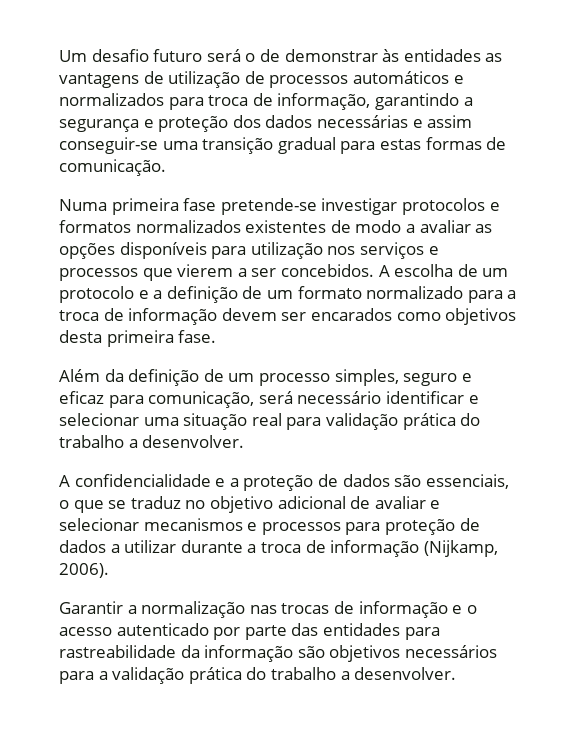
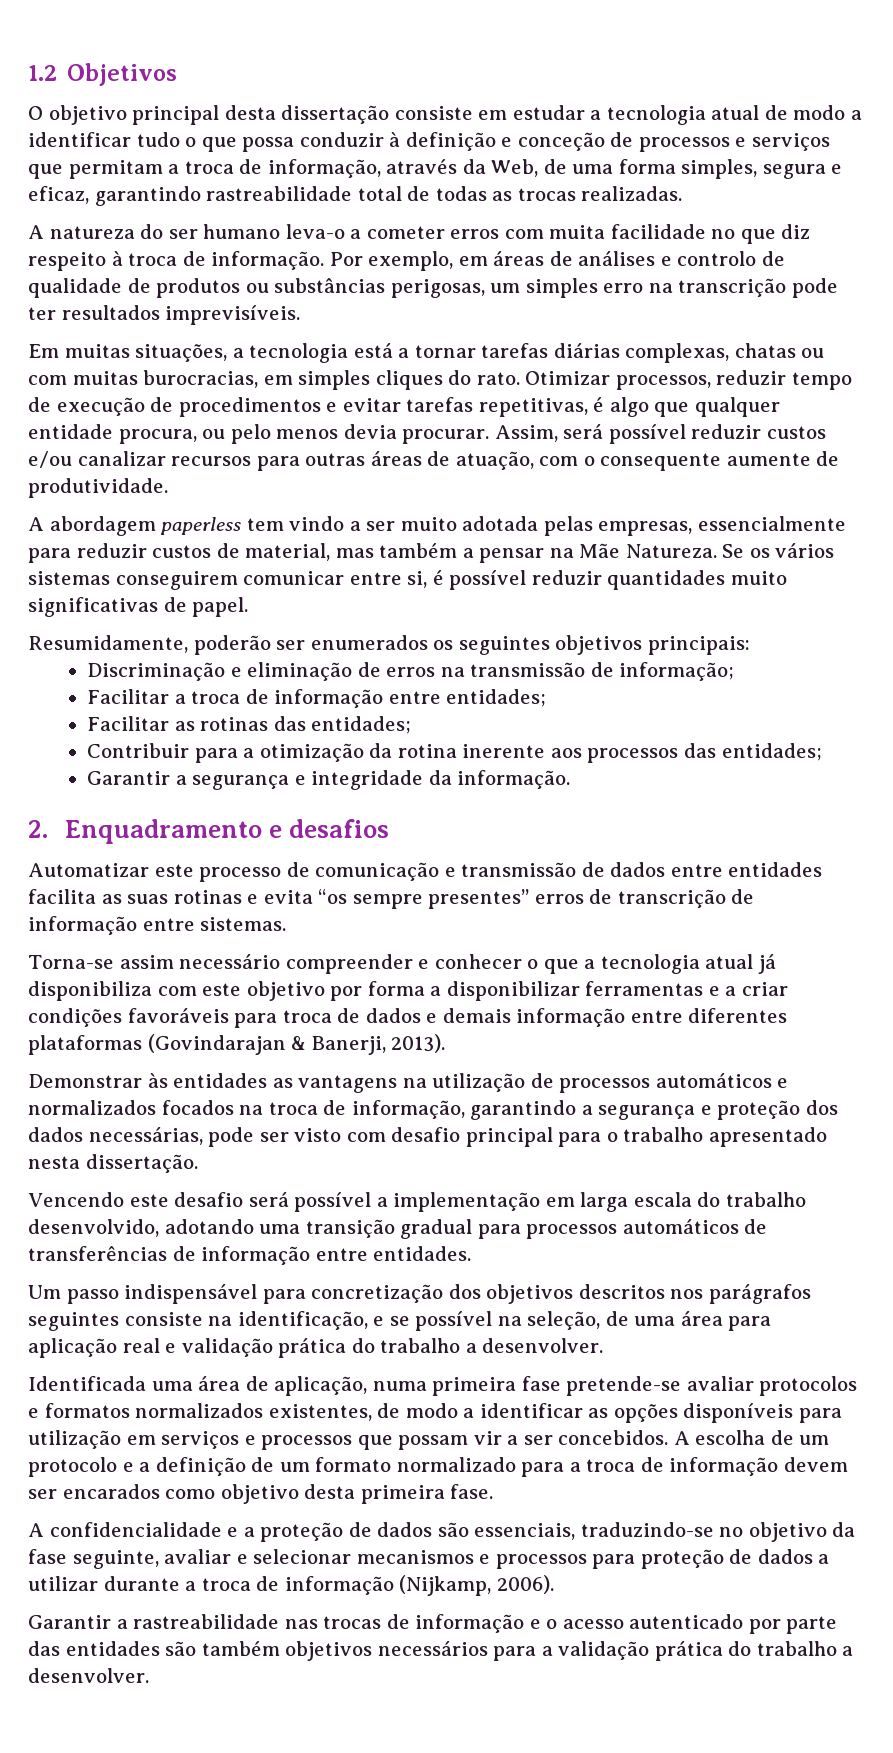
- Um desafio futuro será o de demonstrar às entidades as vantagens de utilização de processos automáticos e normalizados para troca de informação, garantindo a segurança e proteção dos dados necessárias e assim conseguir-se uma transição gradual para estas formas de comunicação.
- Numa primeira fase pretende-se investigar protocolos e formatos normalizados existentes de modo a avaliar as opções disponíveis para utilização nos serviços e processos que vierem a ser concebidos.
+ 1.2 Objetivos
+ O objetivo principal desta dissertação consiste em estudar a tecnologia atual de modo a identificar tudo o que possa conduzir à definição e conceção de processos e serviços que permitam a troca de informação, através da Web, de uma forma simples, segura e eficaz, garantindo rastreabilidade total de todas as trocas realizadas.
+ A natureza do ser humano leva-o a cometer erros com muita facilidade no que diz respeito à troca de informação. Por exemplo, em áreas de análises e controlo de qualidade de produtos ou substâncias perigosas, um simples erro na transcrição pode ter resultados imprevisíveis.
+ Em muitas situações, a tecnologia está a tornar tarefas diárias complexas, chatas ou com muitas burocracias, em simples cliques do rato. Otimizar processos, reduzir tempo de execução de procedimentos e evitar tarefas repetitivas, é algo que qualquer entidade procura, ou pelo menos devia procurar. Assim, será possível reduzir custos e/ou canalizar recursos para outras áreas de atuação, com o consequente aumente de produtividade.
+ A abordagem paperless tem vindo a ser muito adotada pelas empresas, essencialmente para reduzir custos de material, mas também a pensar na Mãe Natureza. Se os vários sistemas conseguirem comunicar entre si, é possível reduzir quantidades muito significativas de papel.
+ Resumidamente, poderão ser enumerados os seguintes objetivos principais:
+ Discriminação e eliminação de erros na transmissão de informação;
+ Facilitar a troca de informação entre entidades;
+ Facilitar as rotinas das entidades;
+ Contribuir para a otimização da rotina inerente aos processos das entidades;
+ Garantir a segurança e integridade da informação.
+ 2. Enquadramento e desafios
+ Automatizar este processo de comunicação e transmissão de dados entre entidades facilita as suas rotinas e evita “os sempre presentes” erros de transcrição de informação entre sistemas.
+ Torna-se assim necessário compreender e conhecer o que a tecnologia atual já disponibiliza com este objetivo por forma a disponibilizar ferramentas e a criar condições favoráveis para troca de dados e demais informação entre diferentes plataformas (Govindarajan & Banerji, 2013).
+ Demonstrar às entidades as vantagens na utilização de processos automáticos e normalizados focados na troca de informação, garantindo a segurança e proteção dos dados necessárias, pode ser visto com desafio principal para o trabalho apresentado nesta dissertação.
+ Vencendo este desafio será possível a implementação em larga escala do trabalho desenvolvido, adotando uma transição gradual para processos automáticos de transferências de informação entre entidades.
+ Um passo indispensável para concretização dos objetivos descritos nos parágrafos seguintes consiste na identificação, e se possível na seleção, de uma área para aplicação real e validação prática do trabalho a desenvolver.
+ Identificada uma área de aplicação, numa primeira fase pretende-se avaliar protocolos e formatos normalizados existentes, de modo a identificar as opções disponíveis para utilização em serviços e processos que possam vir a ser concebidos.
- A escolha de um protocolo e a definição de um formato normalizado para a troca de informação devem ser encarados como objetivos desta primeira fase.
+ A escolha de um protocolo e a definição de um formato normalizado para a troca de informação devem ser encarados como objetivo desta primeira fase.
- Além da definição de um processo simples, seguro e eficaz para comunicação, será necessário identificar e selecionar uma situação real para validação prática do trabalho a desenvolver.
- A confidencialidade e a proteção de dados são essenciais, o que se traduz no objetivo adicional de avaliar e selecionar mecanismos e processos para proteção de dados a utilizar durante a troca de informação (Nijkamp, 2006).
+ A confidencialidade e a proteção de dados são essenciais, traduzindo-se no objetivo da fase seguinte, avaliar e selecionar mecanismos e processos para proteção de dados a utilizar durante a troca de informação (Nijkamp, 2006).
- Garantir a normalização nas trocas de informação e o acesso autenticado por parte das entidades para rastreabilidade da informação são objetivos necessários para a validação prática do trabalho a desenvolver.
+ Garantir a rastreabilidade nas trocas de informação e o acesso autenticado por parte das entidades são também objetivos necessários para a validação prática do trabalho a desenvolver.

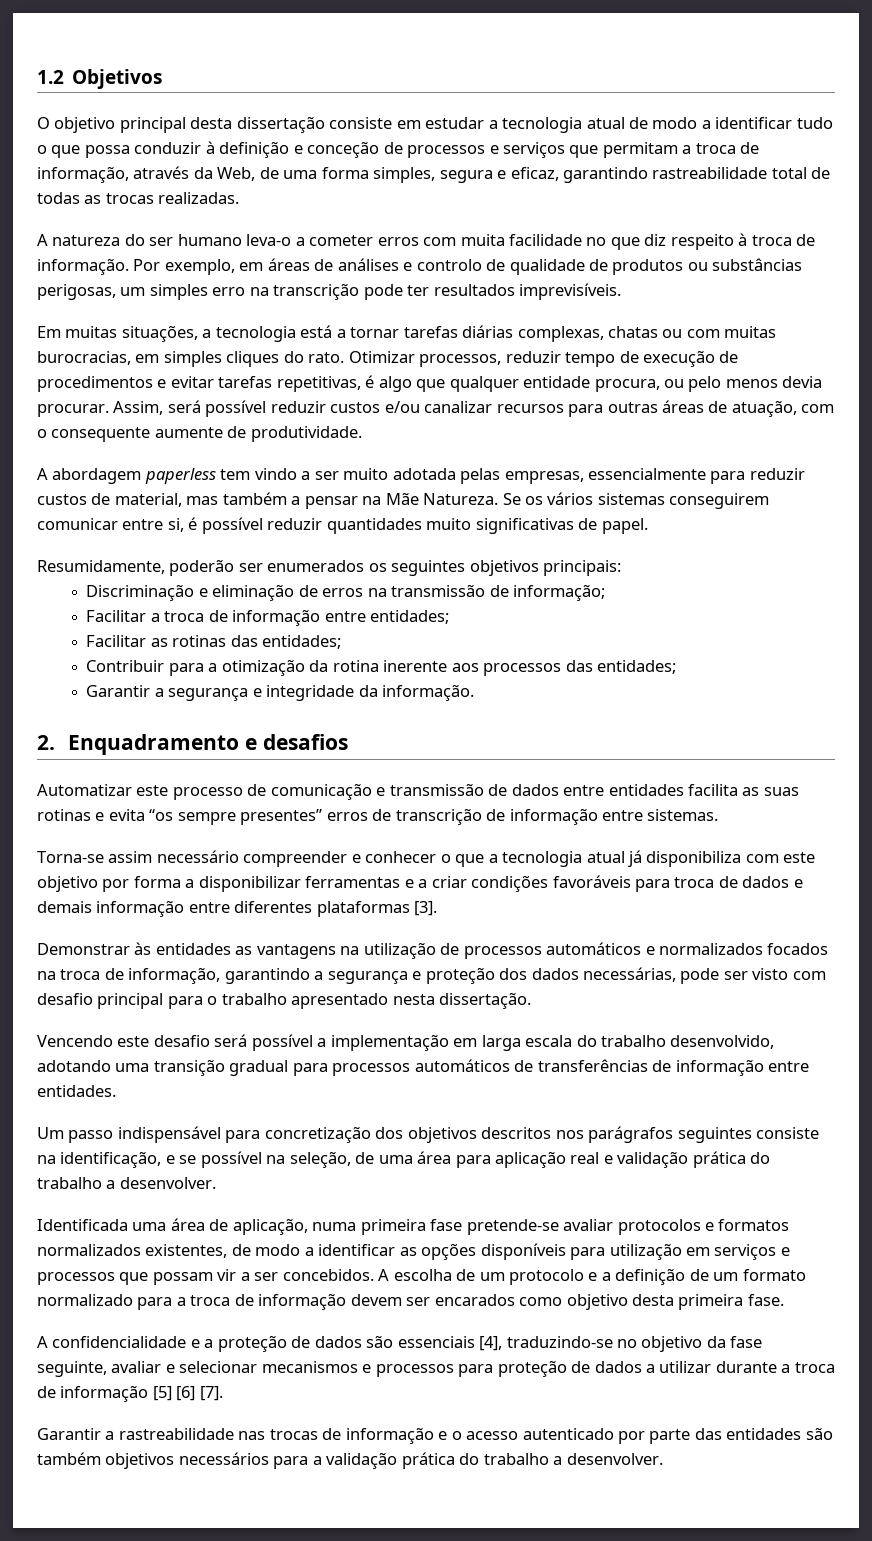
- Torna-se assim necessário compreender e conhecer o que a tecnologia atual já disponibiliza com este objetivo por forma a disponibilizar ferramentas e a criar condições favoráveis para troca de dados e demais informação entre diferentes plataformas (Govindarajan & Banerji, 2013).
+ Torna-se assim necessário compreender e conhecer o que a tecnologia atual já disponibiliza com este objetivo por forma a disponibilizar ferramentas e a criar condições favoráveis para troca de dados e demais informação entre diferentes plataformas [3].
- A confidencialidade e a proteção de dados são essenciais, traduzindo-se no objetivo da fase seguinte, avaliar e selecionar mecanismos e processos para proteção de dados a utilizar durante a troca de informação (Nijkamp, 2006).
+ A confidencialidade e a proteção de dados são essenciais [4], traduzindo-se no objetivo da fase seguinte, avaliar e selecionar mecanismos e processos para proteção de dados a utilizar durante a troca de informação [5] [6] [7].

